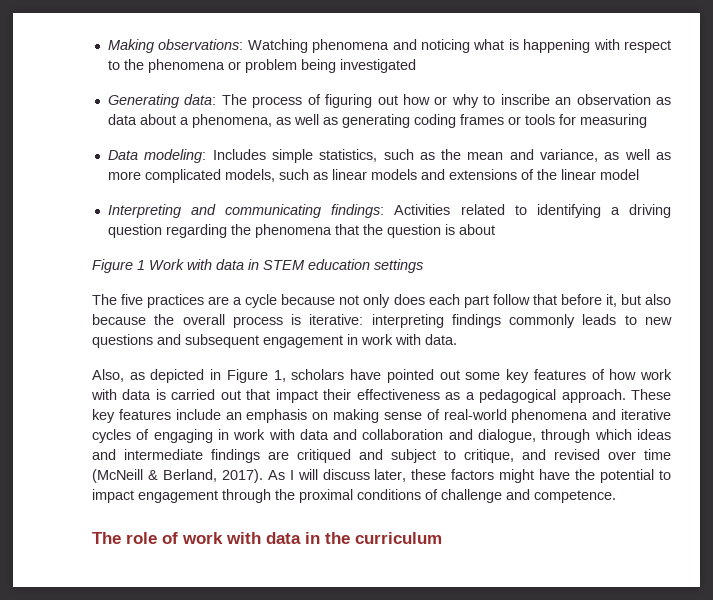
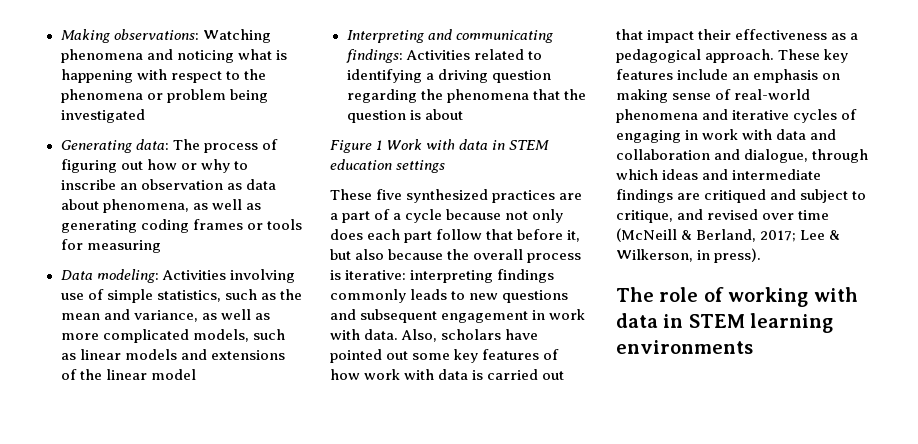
- Generating data: The process of figuring out how or why to inscribe an observation as data about a phenomena, as well as generating coding frames or tools for measuring
+ Generating data: The process of figuring out how or why to inscribe an observation as data about phenomena, as well as generating coding frames or tools for measuring
- Data modeling: Includes simple statistics, such as the mean and variance, as well as more complicated models, such as linear models and extensions of the linear model
+ Data modeling: Activities involving use of simple statistics, such as the mean and variance, as well as more complicated models, such as linear models and extensions of the linear model
- The five practices are a cycle because not only does each part follow that before it, but also because the overall process is iterative: interpreting findings commonly leads to new questions and subsequent engagement in work with data.
- Also, as depicted in Figure 1, scholars have pointed out some key features of how work with data is carried out that impact their effectiveness as a pedagogical approach.
+ These five synthesized practices are a part of a cycle because not only does each part follow that before it, but also because the overall process is iterative: interpreting findings commonly leads to new questions and subsequent engagement in work with data. Also, scholars have pointed out some key features of how work with data is carried out that impact their effectiveness as a pedagogical approach.
- These key features include an emphasis on making sense of real-world phenomena and iterative cycles of engaging in work with data and collaboration and dialogue, through which ideas and intermediate findings are critiqued and subject to critique, and revised over time (McNeill & Berland, 2017). As I will discuss later, these factors might have the potential to impact engagement through the proximal conditions of challenge and competence.
+ These key features include an emphasis on making sense of real-world phenomena and iterative cycles of engaging in work with data and collaboration and dialogue, through which ideas and intermediate findings are critiqued and subject to critique, and revised over time (McNeill & Berland, 2017; Lee & Wilkerson, in press).
- The role of work with data in the curriculum
+ The role of working with data in STEM learning environments

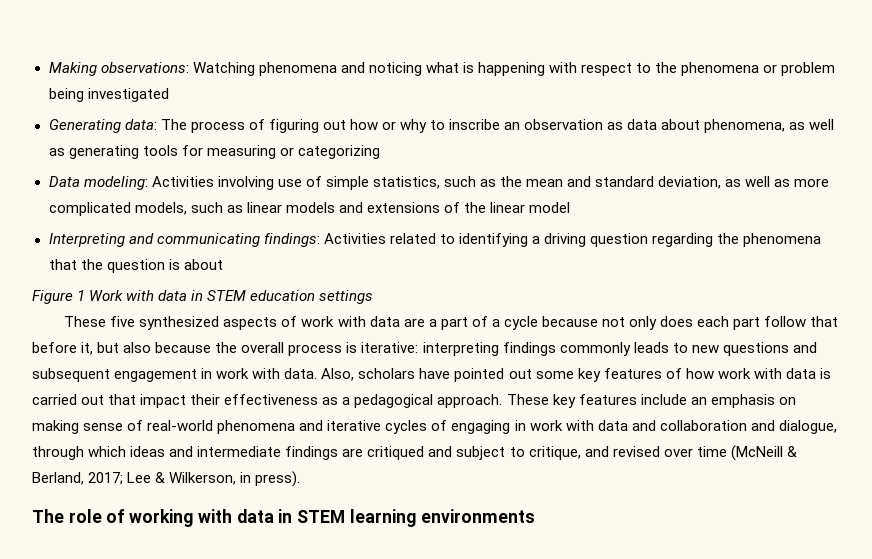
- Generating data: The process of figuring out how or why to inscribe an observation as data about phenomena, as well as generating coding frames or tools for measuring
+ Generating data: The process of figuring out how or why to inscribe an observation as data about phenomena, as well as generating tools for measuring or categorizing
- Data modeling: Activities involving use of simple statistics, such as the mean and variance, as well as more complicated models, such as linear models and extensions of the linear model
+ Data modeling: Activities involving use of simple statistics, such as the mean and standard deviation, as well as more complicated models, such as linear models and extensions of the linear model
- These five synthesized practices are a part of a cycle because not only does each part follow that before it, but also because the overall process is iterative: interpreting findings commonly leads to new questions and subsequent engagement in work with data.
+ These five synthesized aspects of work with data are a part of a cycle because not only does each part follow that before it, but also because the overall process is iterative: interpreting findings commonly leads to new questions and subsequent engagement in work with data.

